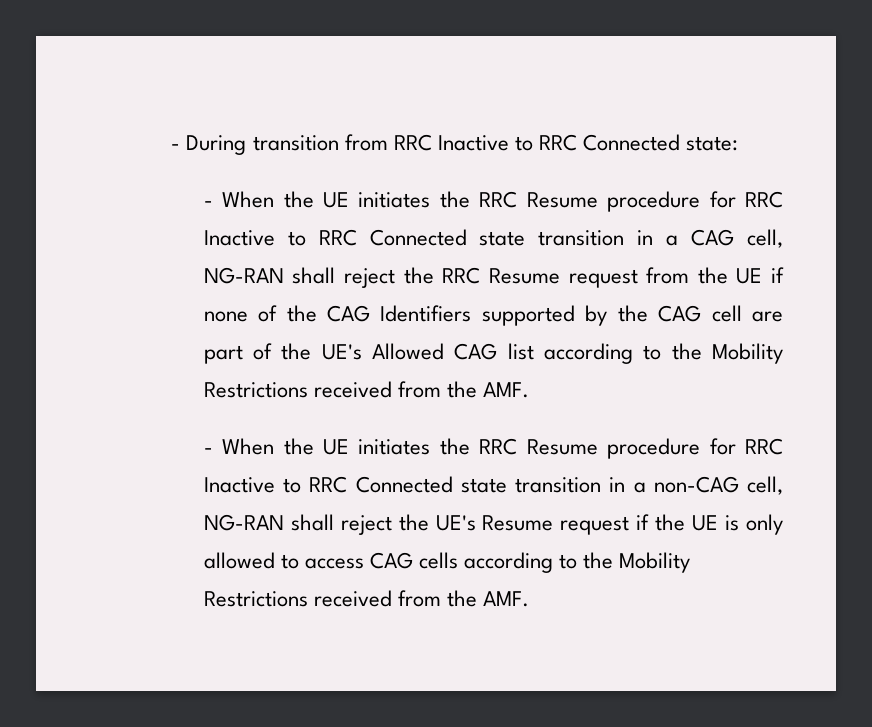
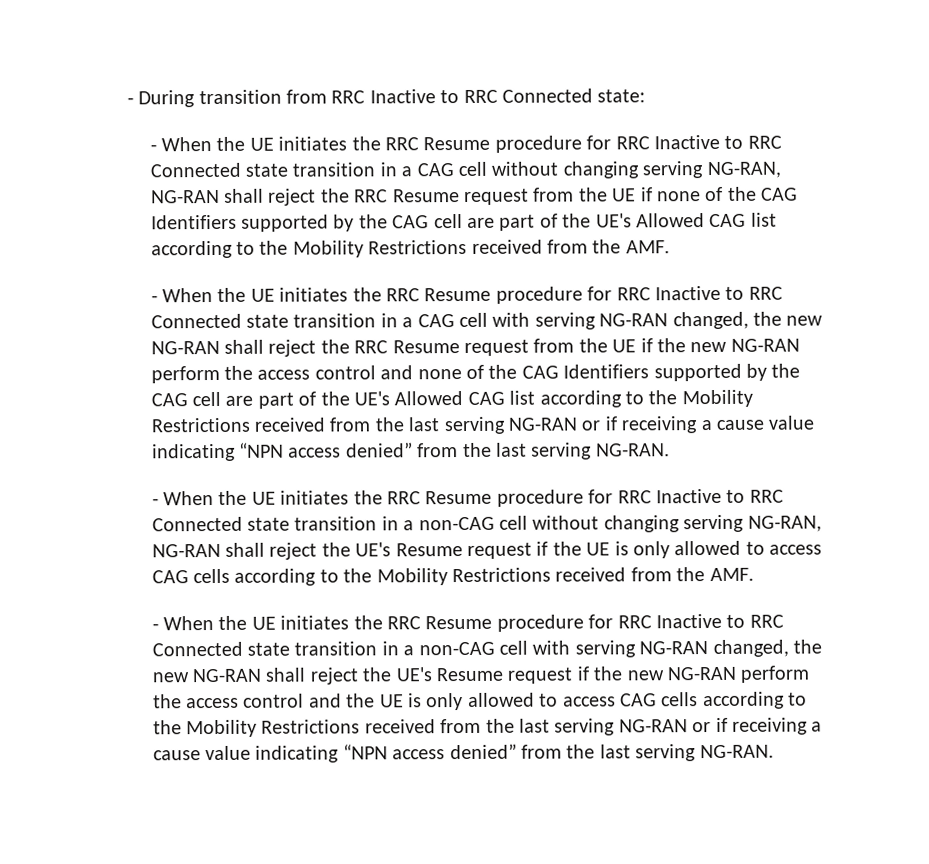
- - When the UE initiates the RRC Resume procedure for RRC Inactive to RRC Connected state transition in a CAG cell, NG-RAN shall reject the RRC Resume request from the UE if none of the CAG Identifiers supported by the CAG cell are part of the UE's Allowed CAG list according to the Mobility Restrictions received from the AMF.
+ - When the UE initiates the RRC Resume procedure for RRC Inactive to RRC Connected state transition in a CAG cell without changing serving NG-RAN, NG-RAN shall reject the RRC Resume request from the UE if none of the CAG Identifiers supported by the CAG cell are part of the UE's Allowed CAG list according to the Mobility Restrictions received from the AMF.
+ - When the UE initiates the RRC Resume procedure for RRC Inactive to RRC Connected state transition in a CAG cell with serving NG-RAN changed, the new NG-RAN shall reject the RRC Resume request from the UE if the new NG-RAN perform the access control and none of the CAG Identifiers supported by the CAG cell are part of the UE's Allowed CAG list according to the Mobility Restrictions received from the last serving NG-RAN or if receiving a cause value indicating “NPN access denied” from the last serving NG-RAN.
- - When the UE initiates the RRC Resume procedure for RRC Inactive to RRC Connected state transition in a non-CAG cell, NG-RAN shall reject the UE's Resume request if the UE is only allowed to access CAG cells according to the Mobility Restrictions received from the AMF.
+ - When the UE initiates the RRC Resume procedure for RRC Inactive to RRC Connected state transition in a non-CAG cell without changing serving NG-RAN, NG-RAN shall reject the UE's Resume request if the UE is only allowed to access CAG cells according to the Mobility Restrictions received from the AMF.
+ - When the UE initiates the RRC Resume procedure for RRC Inactive to RRC Connected state transition in a non-CAG cell with serving NG-RAN changed, the new NG-RAN shall reject the UE's Resume request if the new NG-RAN perform the access control and the UE is only allowed to access CAG cells according to the Mobility Restrictions received from the last serving NG-RAN or if receiving a cause value indicating “NPN access denied” from the last serving NG-RAN.

